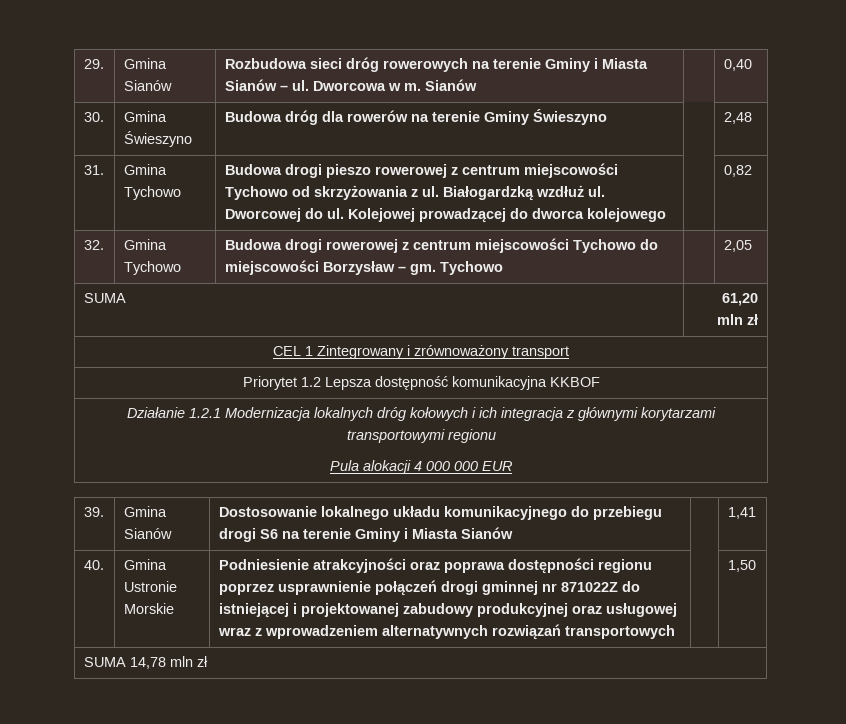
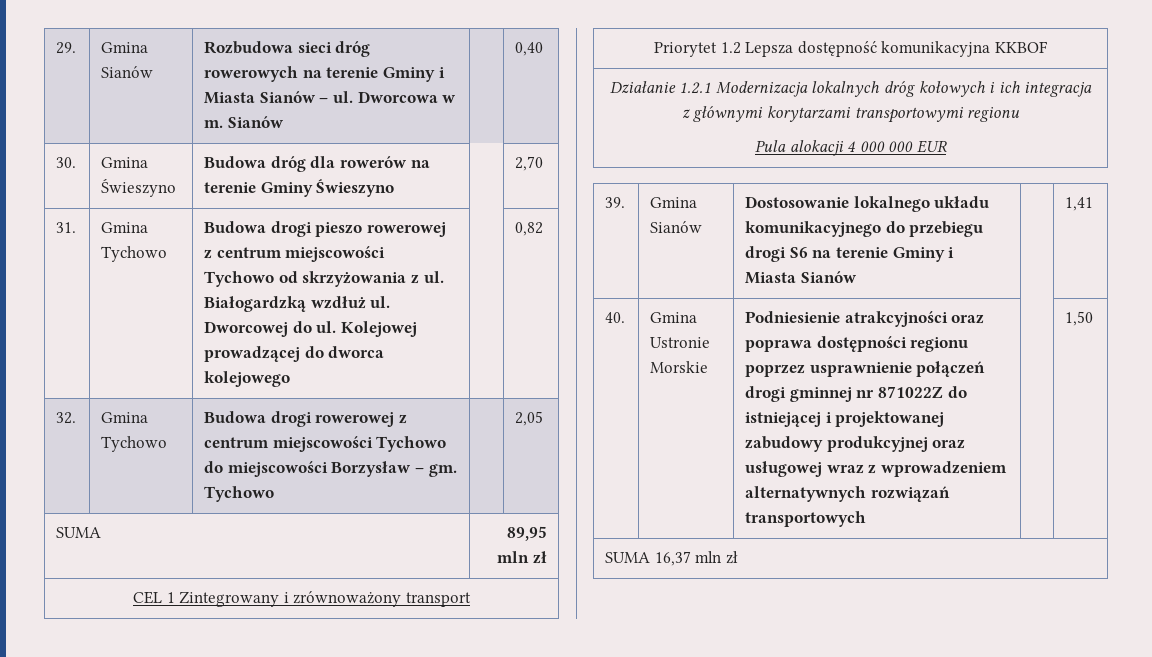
- 30. | Gmina Świeszyno | Budowa dróg dla rowerów na terenie Gminy Świeszyno | | 2,48
+ 30. | Gmina Świeszyno | Budowa dróg dla rowerów na terenie Gminy Świeszyno | | 2,70
- SUMA | 61,20 mln zł
+ SUMA | 89,95 mln zł
- SUMA 14,78 mln zł
+ SUMA 16,37 mln zł

